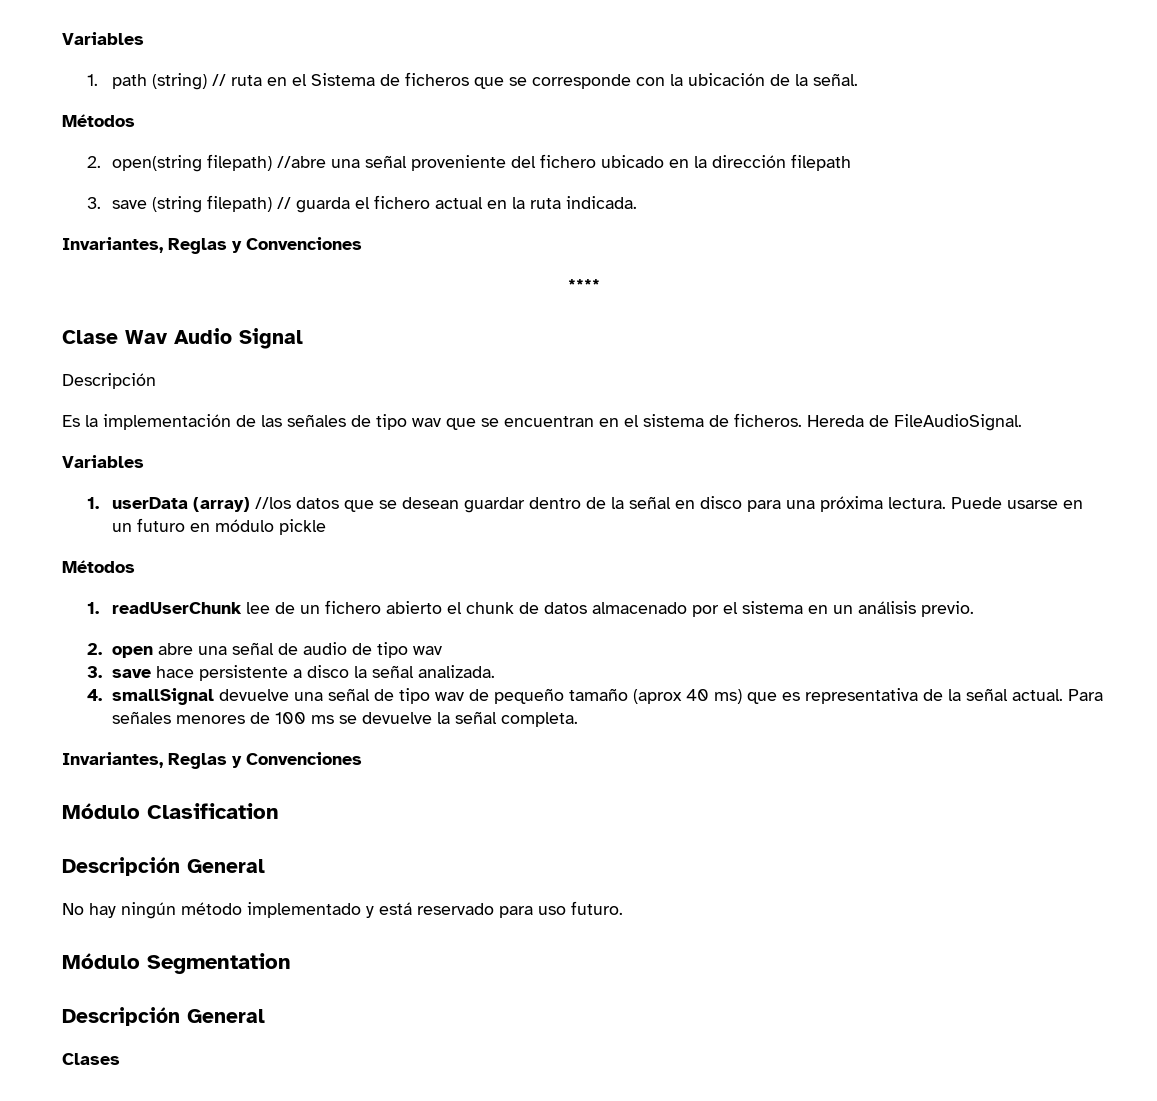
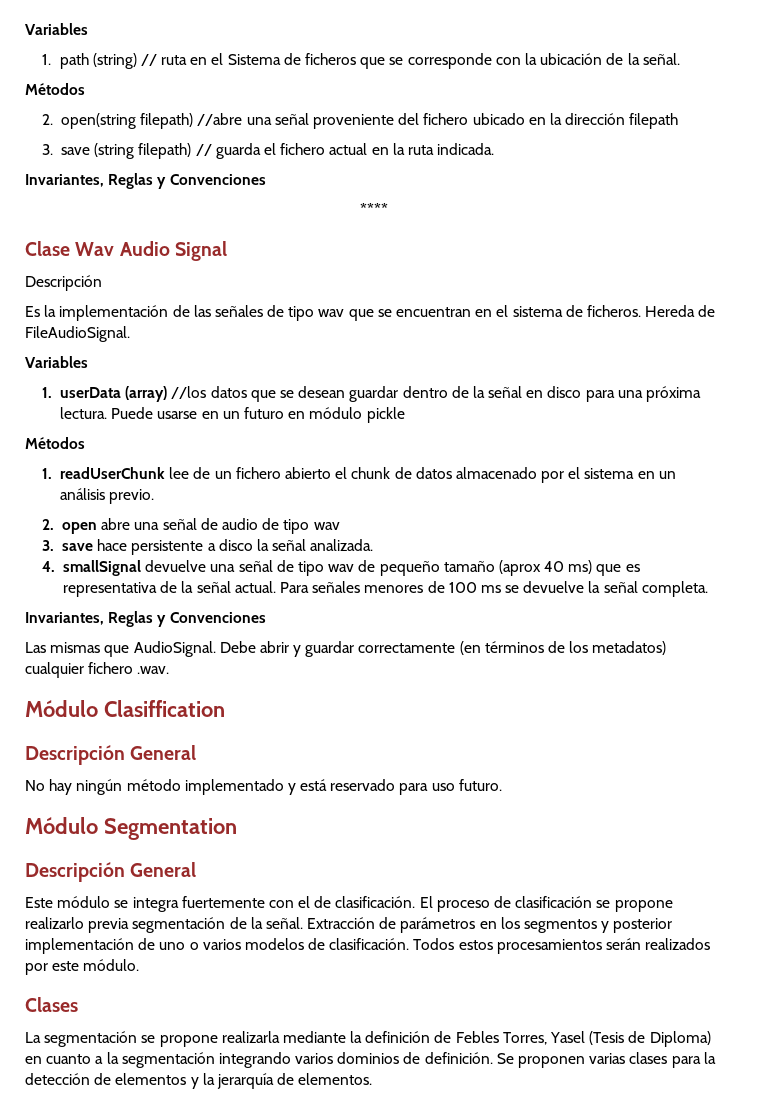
- Módulo Clasification
+ Las mismas que AudioSignal. Debe abrir y guardar correctamente (en términos de los metadatos) cualquier fichero .wav.
+ Módulo Clasiffication
+ Este módulo se integra fuertemente con el de clasificación. El proceso de clasificación se propone realizarlo previa segmentación de la señal. Extracción de parámetros en los segmentos y posterior implementación de uno o varios modelos de clasificación. Todos estos procesamientos serán realizados por este módulo.
  Clases
+ La segmentación se propone realizarla mediante la definición de Febles Torres, Yasel (Tesis de Diploma) en cuanto a la segmentación integrando varios dominios de definición. Se proponen varias clases para la detección de elementos y la jerarquía de elementos.

